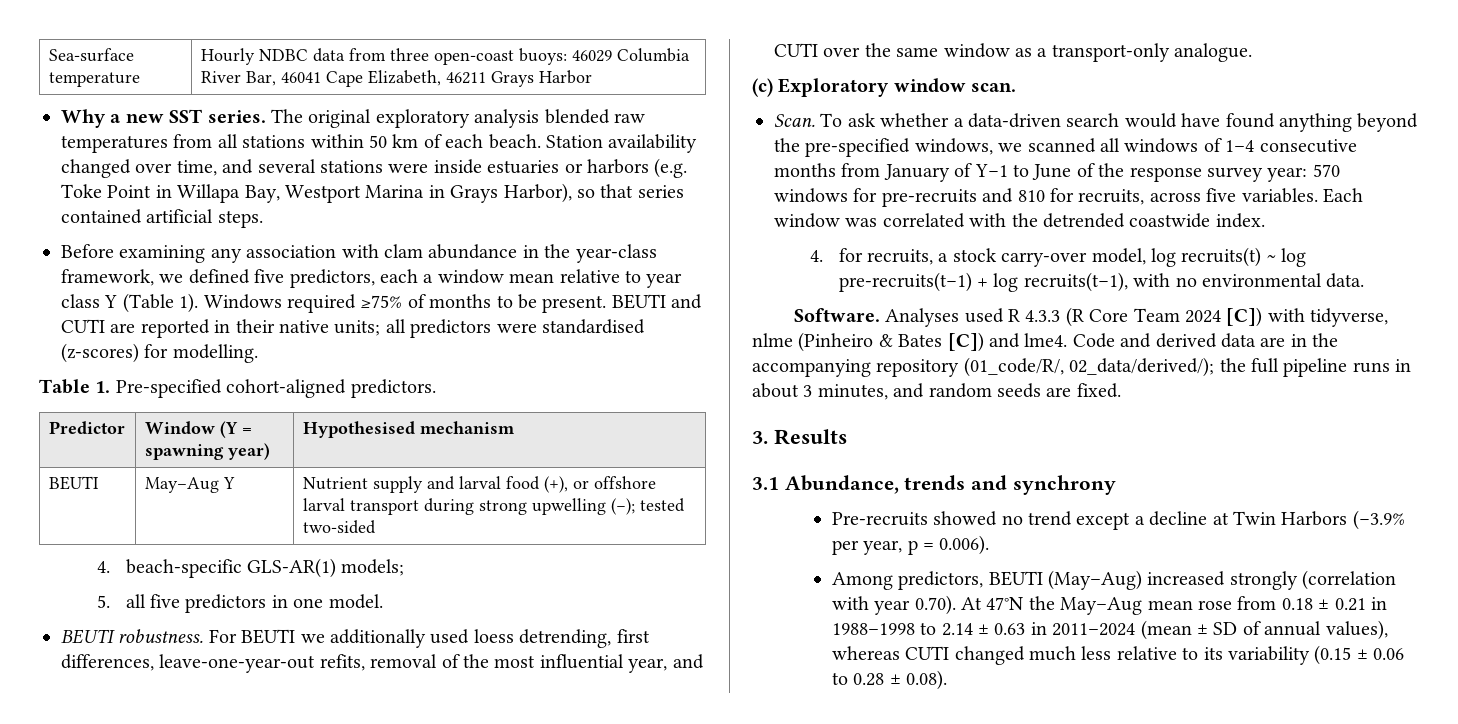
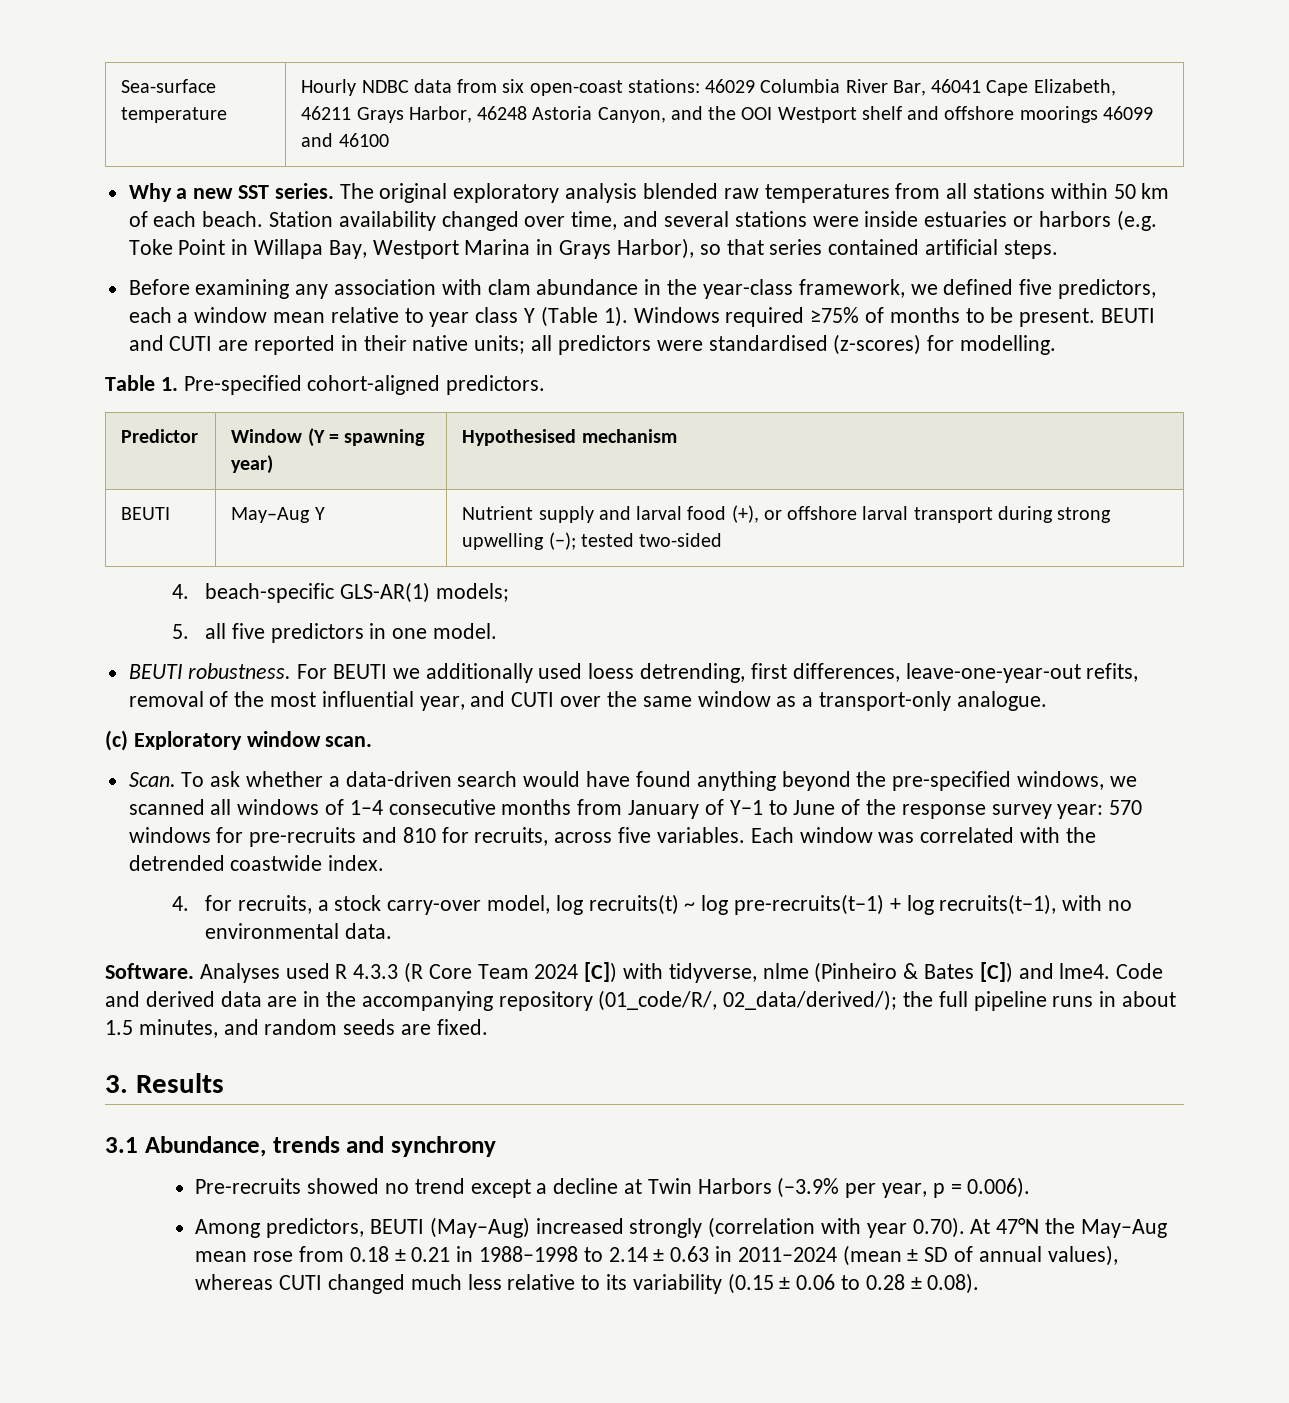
- Sea-surface temperature | Hourly NDBC data from three open-coast buoys: 46029 Columbia River Bar, 46041 Cape Elizabeth, 46211 Grays Harbor
+ Sea-surface temperature | Hourly NDBC data from six open-coast stations: 46029 Columbia River Bar, 46041 Cape Elizabeth, 46211 Grays Harbor, 46248 Astoria Canyon, and the OOI Westport shelf and offshore moorings 46099 and 46100
- Code and derived data are in the accompanying repository (01_code/R/, 02_data/derived/); the full pipeline runs in about 3 minutes, and random seeds are fixed.
+ Code and derived data are in the accompanying repository (01_code/R/, 02_data/derived/); the full pipeline runs in about 1.5 minutes, and random seeds are fixed.

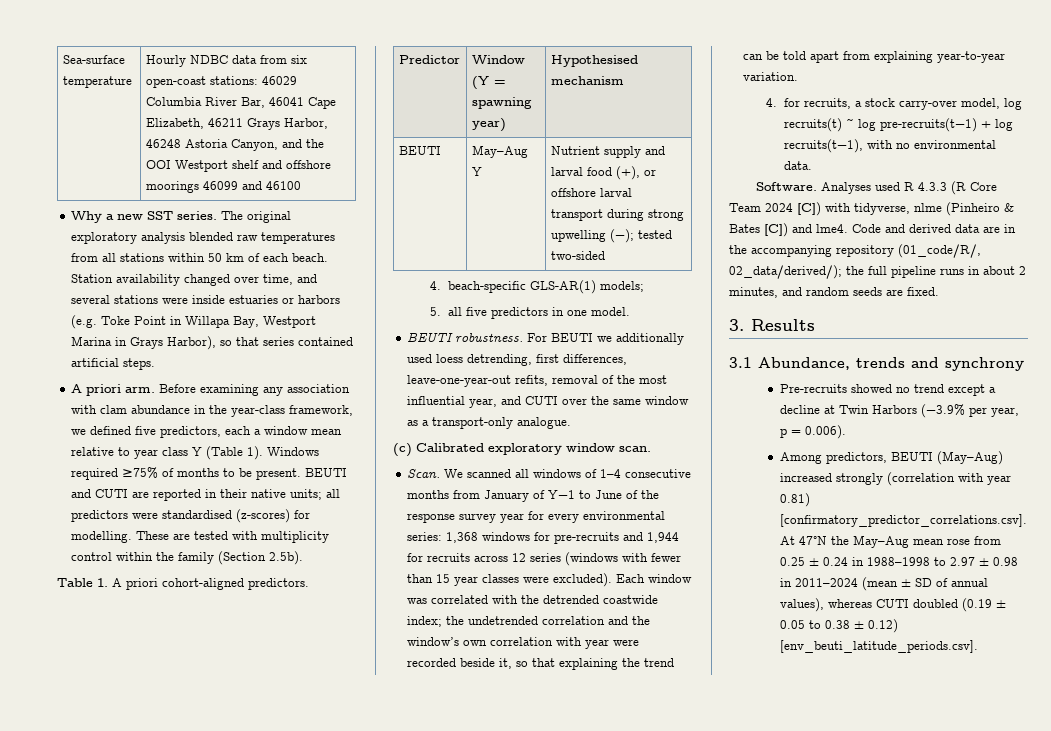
+ A priori arm.
+ These are tested with multiplicity control within the family (Section 2.5b).
- Table 1. Pre-specified cohort-aligned predictors.
+ Table 1. A priori cohort-aligned predictors.
- (c) Exploratory window scan.
+ (c) Calibrated exploratory window scan.
- To ask whether a data-driven search would have found anything beyond the pre-specified windows, we scanned all windows of 1–4 consecutive months from January of Y−1 to June of the response survey year: 570 windows for pre-recruits and 810 for recruits, across five variables.
+ We scanned all windows of 1–4 consecutive months from January of Y−1 to June of the response survey year for every environmental series: 1,368 windows for pre-recruits and 1,944 for recruits across 12 series (windows with fewer than 15 year classes were excluded).
- Each window was correlated with the detrended coastwide index.
+ Each window was correlated with the detrended coastwide index; the undetrended correlation and the window’s own correlation with year were recorded beside it, so that explaining the trend can be told apart from explaining year-to-year variation.
- Code and derived data are in the accompanying repository (01_code/R/, 02_data/derived/); the full pipeline runs in about 1.5 minutes, and random seeds are fixed.
+ Code and derived data are in the accompanying repository (01_code/R/, 02_data/derived/); the full pipeline runs in about 2 minutes, and random seeds are fixed.
- Among predictors, BEUTI (May–Aug) increased strongly (correlation with year 0.70). At 47°N the May–Aug mean rose from 0.18 ± 0.21 in 1988–1998 to 2.14 ± 0.63 in 2011–2024 (mean ± SD of annual values), whereas CUTI changed much less relative to its variability (0.15 ± 0.06 to 0.28 ± 0.08).
+ Among predictors, BEUTI (May–Aug) increased strongly (correlation with year 0.81) [confirmatory_predictor_correlations.csv]. At 47°N the May–Aug mean rose from 0.25 ± 0.24 in 1988–1998 to 2.97 ± 0.98 in 2011–2024 (mean ± SD of annual values), whereas CUTI doubled (0.19 ± 0.05 to 0.38 ± 0.12) [env_beuti_latitude_periods.csv].

